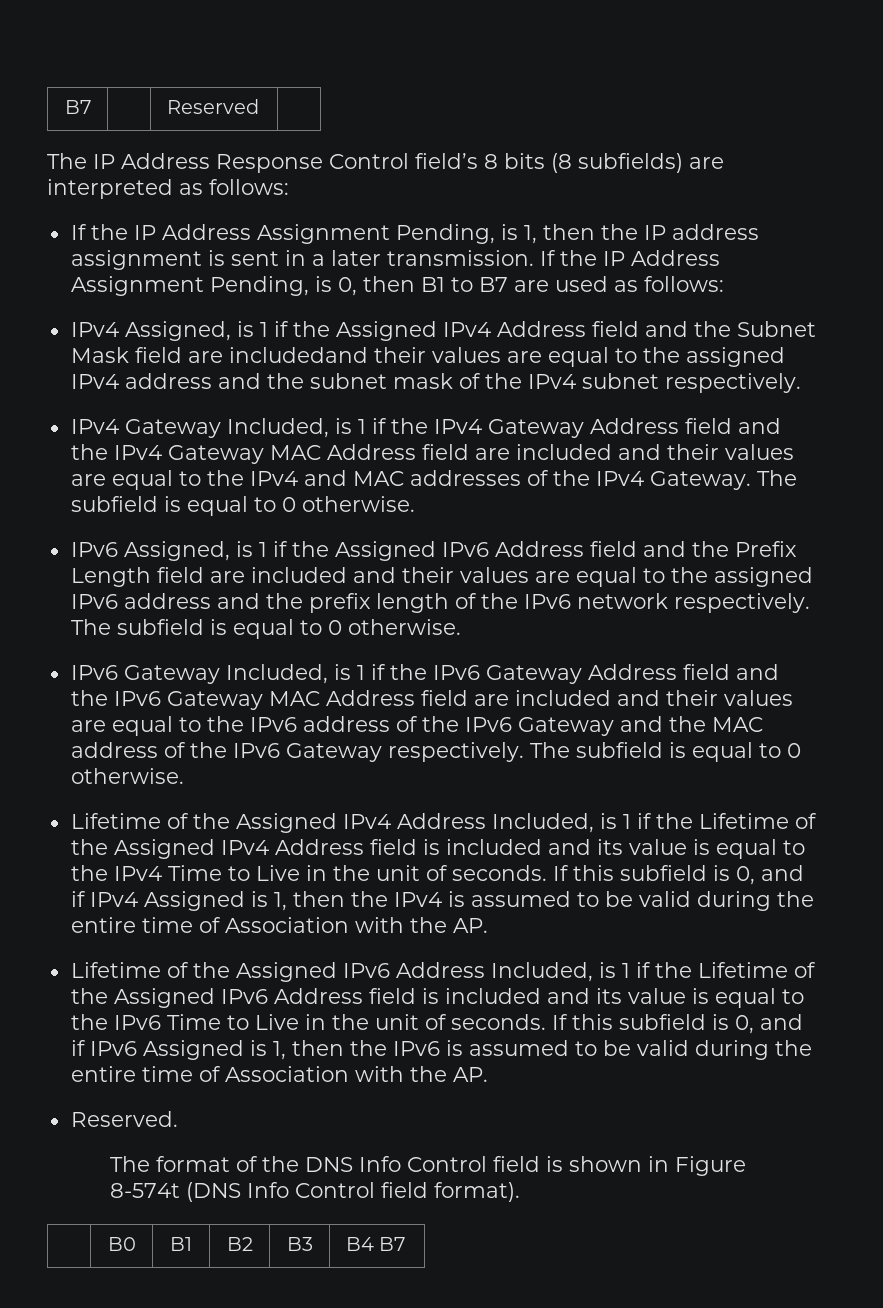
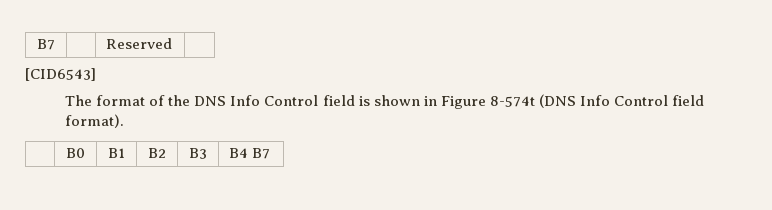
- The IP Address Response Control field’s 8 bits (8 subfields) are interpreted as follows:
- If the IP Address Assignment Pending, is 1, then the IP address assignment is sent in a later transmission. If the IP Address Assignment Pending, is 0, then B1 to B7 are used as follows:
- IPv4 Assigned, is 1 if the Assigned IPv4 Address field and the Subnet Mask field are includedand their values are equal to the assigned IPv4 address and the subnet mask of the IPv4 subnet respectively.
- IPv4 Gateway Included, is 1 if the IPv4 Gateway Address field and the IPv4 Gateway MAC Address field are included and their values are equal to the IPv4 and MAC addresses of the IPv4 Gateway. The subfield is equal to 0 otherwise.
- IPv6 Assigned, is 1 if the Assigned IPv6 Address field and the Prefix Length field are included and their values are equal to the assigned IPv6 address and the prefix length of the IPv6 network respectively. The subfield is equal to 0 otherwise.
- IPv6 Gateway Included, is 1 if the IPv6 Gateway Address field and the IPv6 Gateway MAC Address field are included and their values are equal to the IPv6 address of the IPv6 Gateway and the MAC address of the IPv6 Gateway respectively. The subfield is equal to 0 otherwise.
- Lifetime of the Assigned IPv4 Address Included, is 1 if the Lifetime of the Assigned IPv4 Address field is included and its value is equal to the IPv4 Time to Live in the unit of seconds. If this subfield is 0, and if IPv4 Assigned is 1, then the IPv4 is assumed to be valid during the entire time of Association with the AP.
- Lifetime of the Assigned IPv6 Address Included, is 1 if the Lifetime of the Assigned IPv6 Address field is included and its value is equal to the IPv6 Time to Live in the unit of seconds. If this subfield is 0, and if IPv6 Assigned is 1, then the IPv6 is assumed to be valid during the entire time of Association with the AP.
- Reserved.
+ [CID6543]

